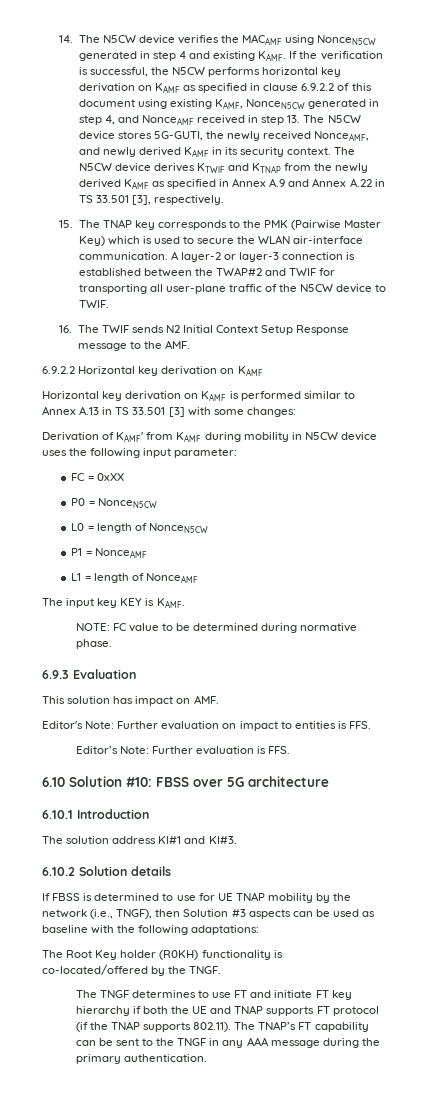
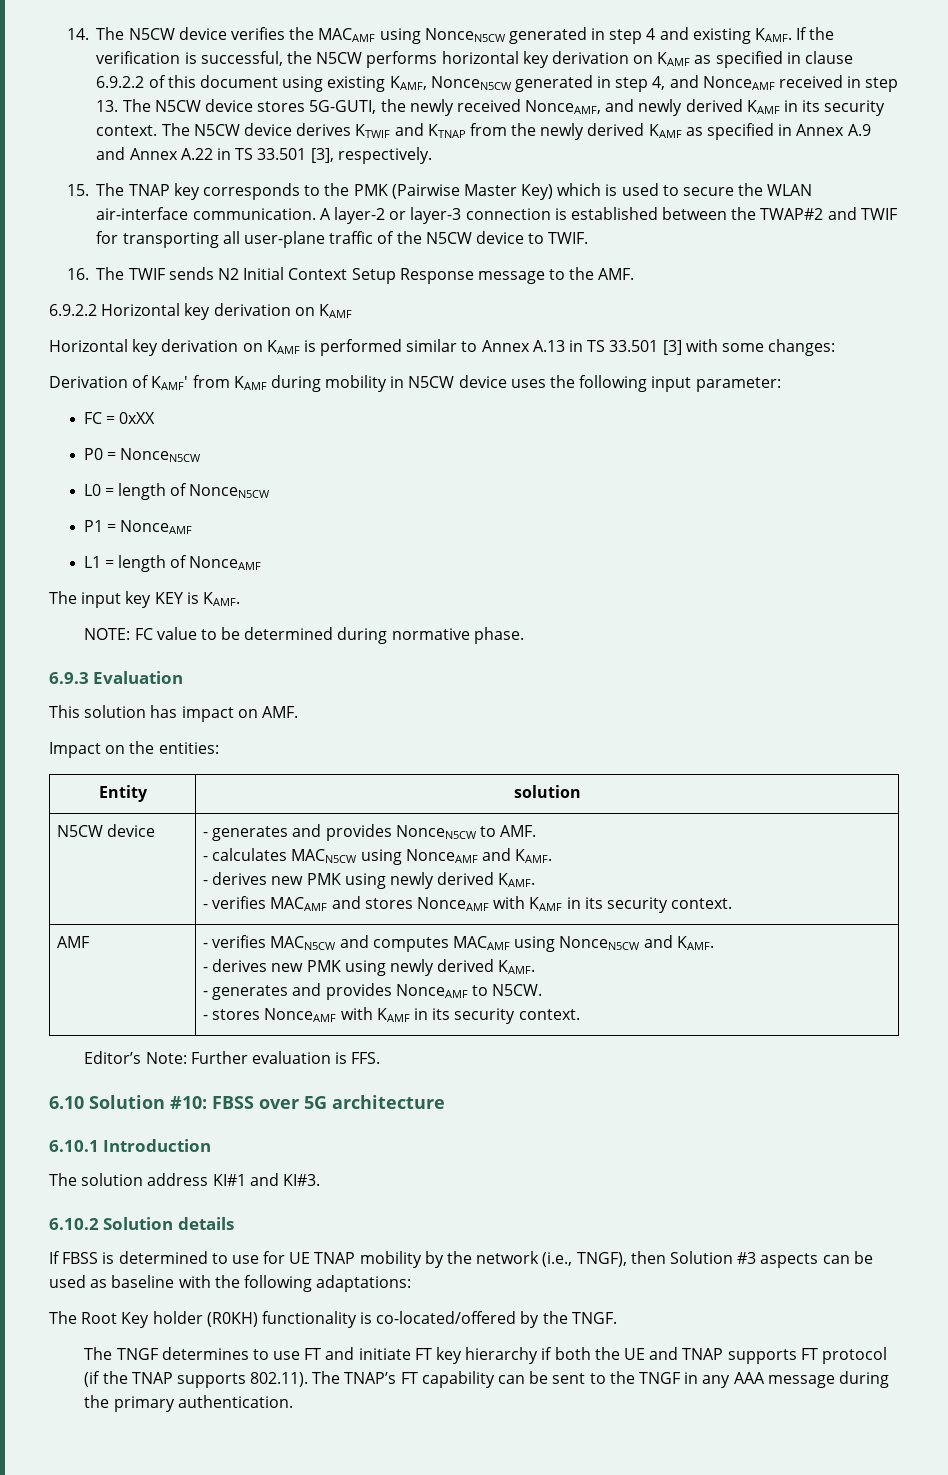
- Editor's Note: Further evaluation on impact to entities is FFS.
+ Impact on the entities:
+ Entity | solution
+ N5CW device | - generates and provides NonceN5CW to AMF.
+ - calculates MACN5CW using NonceAMF and KAMF.
+ - derives new PMK using newly derived KAMF.
+ - verifies MACAMF and stores NonceAMF with KAMF in its security context.
+ AMF | - verifies MACN5CW and computes MACAMF using NonceN5CW and KAMF.
+ - derives new PMK using newly derived KAMF.
+ - generates and provides NonceAMF to N5CW.
+ - stores NonceAMF with KAMF in its security context.

